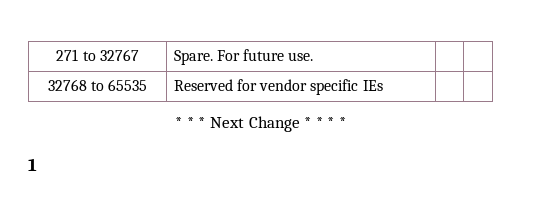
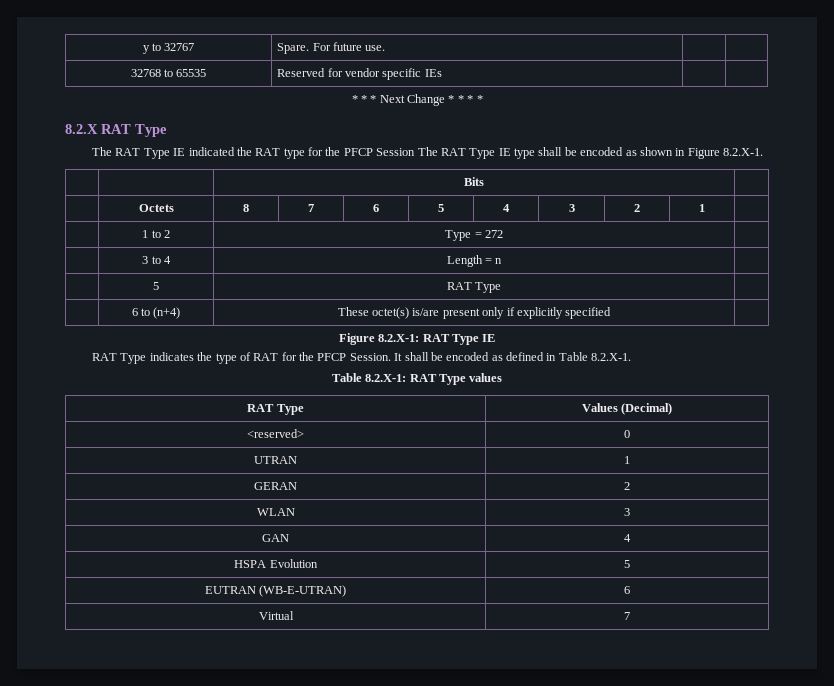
- 271 to 32767 | Spare. For future use. | |
+ y to 32767 | Spare. For future use. | |
  * * * Next Change * * * *
- 1
+ 8.2.X RAT Type
+ The RAT Type IE indicated the RAT type for the PFCP Session The RAT Type IE type shall be encoded as shown in Figure 8.2.X-1.
+ | | Bits |
+ | Octets | 8 | 7 | 6 | 5 | 4 | 3 | 2 | 1 |
+ | 1 to 2 | Type = 272 |
+ | 3 to 4 | Length = n |
+ | 5 | RAT Type |
+ | 6 to (n+4) | These octet(s) is/are present only if explicitly specified |
+ Figure 8.2.X-1: RAT Type IE
+ RAT Type indicates the type of RAT for the PFCP Session. It shall be encoded as defined in Table 8.2.X-1.
+ Table 8.2.X-1: RAT Type values
+ RAT Type | Values (Decimal)
+ <reserved> | 0
+ UTRAN | 1
+ GERAN | 2
+ WLAN | 3
+ GAN | 4
+ HSPA Evolution | 5
+ EUTRAN (WB-E-UTRAN) | 6
+ Virtual | 7

